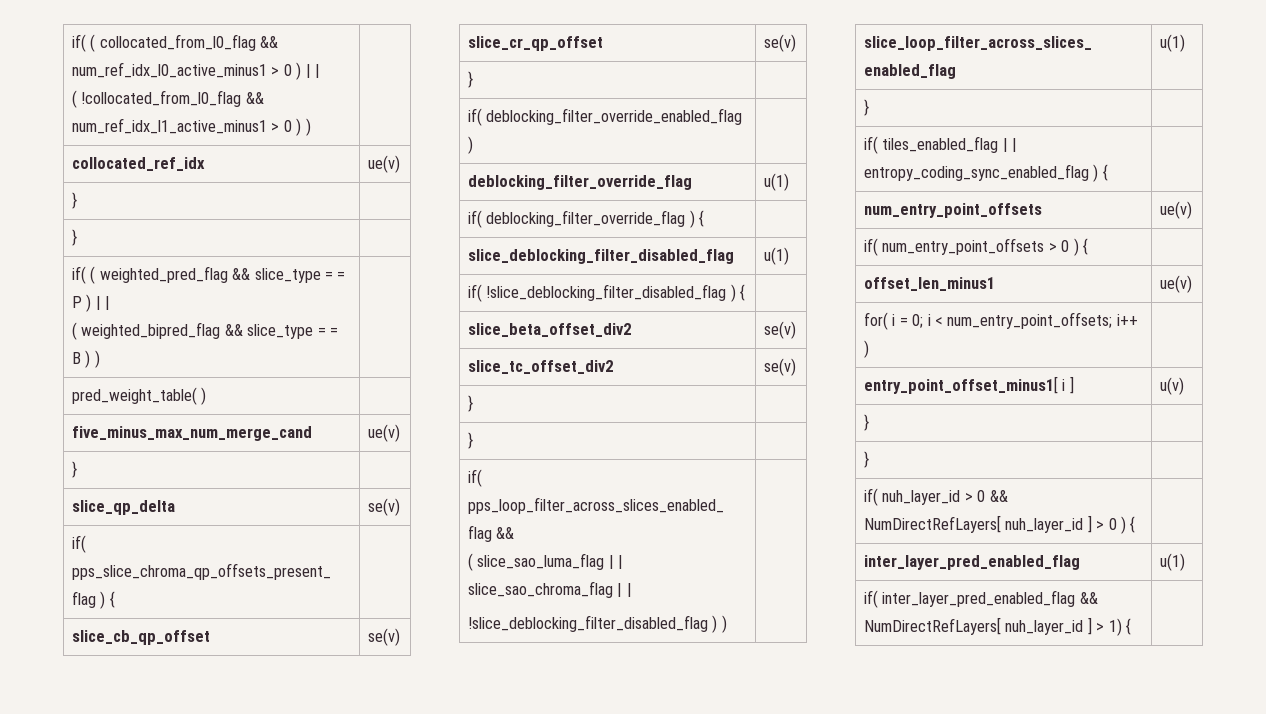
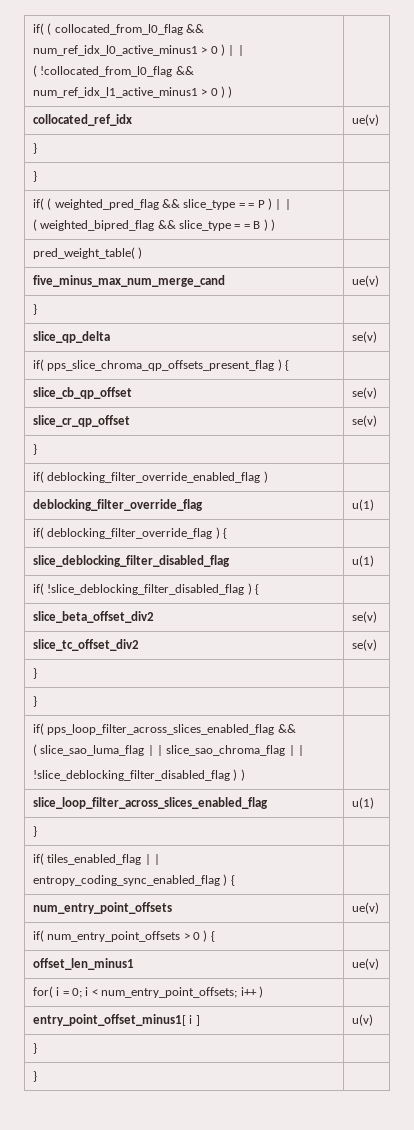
- if( nuh_layer_id > 0 && NumDirectRefLayers[ nuh_layer_id ] > 0 ) { |
- inter_layer_pred_enabled_flag | u(1)
- if( inter_layer_pred_enabled_flag && NumDirectRefLayers[ nuh_layer_id ] > 1) { |

